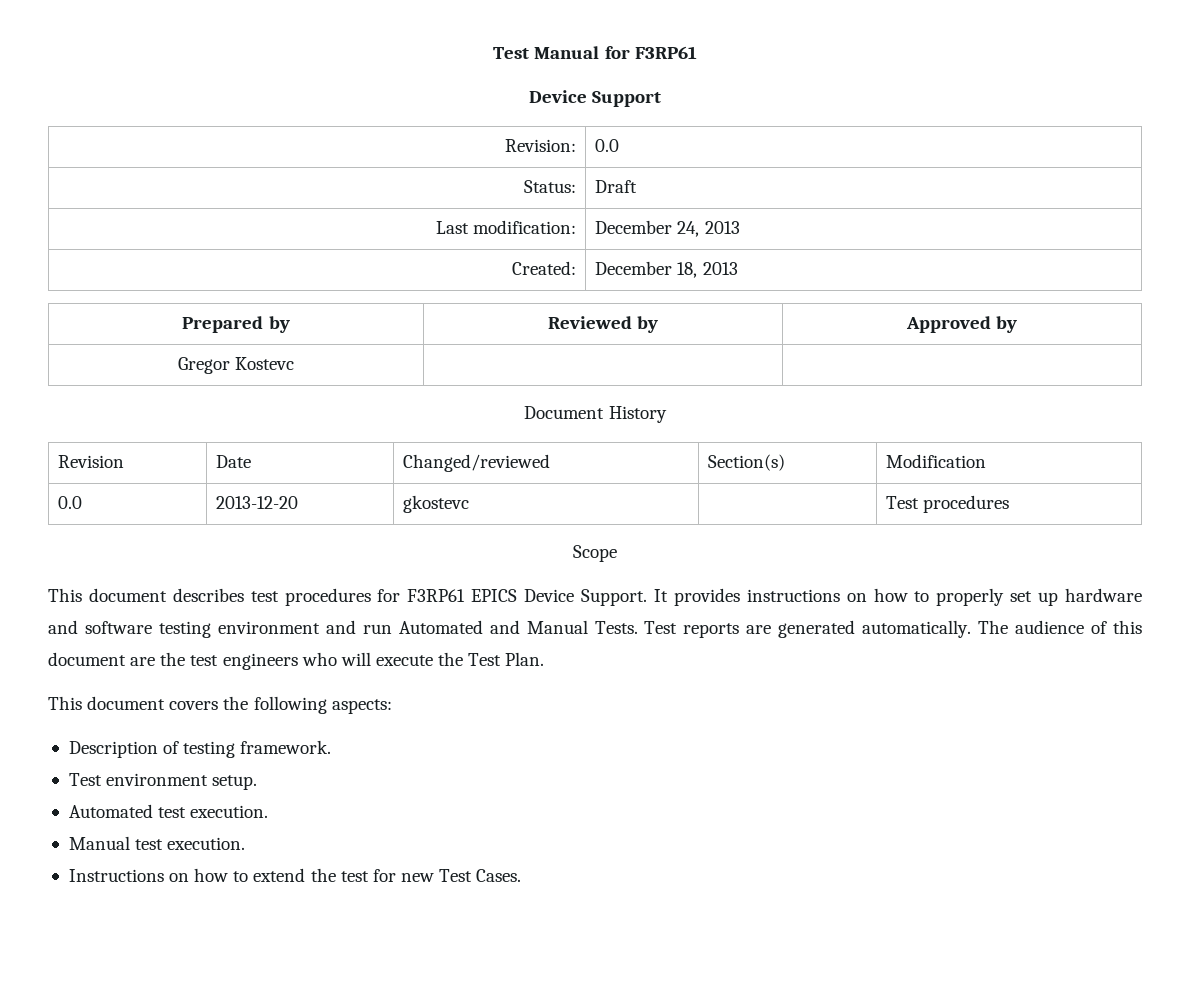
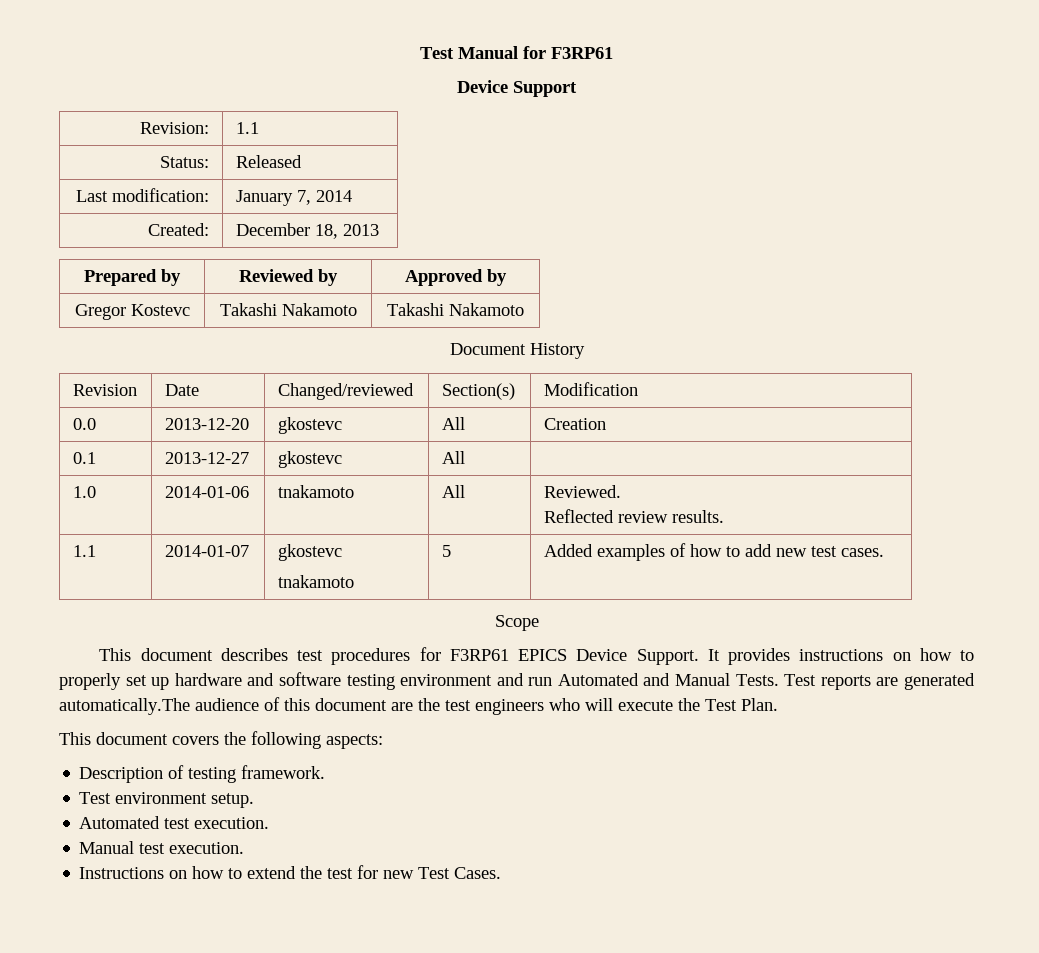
- Revision: | 0.0
+ Revision: | 1.1
- Status: | Draft
+ Status: | Released
- Last modification: | December 24, 2013
+ Last modification: | January 7, 2014
- Gregor Kostevc | |
+ Gregor Kostevc | Takashi Nakamoto | Takashi Nakamoto
- 0.0 | 2013-12-20 | gkostevc | | Test procedures
+ 0.0 | 2013-12-20 | gkostevc | All | Creation
+ 0.1 | 2013-12-27 | gkostevc | All |
+ 1.0 | 2014-01-06 | tnakamoto | All | Reviewed.
+ Reflected review results.
+ 1.1 | 2014-01-07 | gkostevc
+ tnakamoto | 5 | Added examples of how to add new test cases.
- Test reports are generated automatically. The audience of this document are the test engineers who will execute the Test Plan.
+ Test reports are generated automatically.The audience of this document are the test engineers who will execute the Test Plan.

